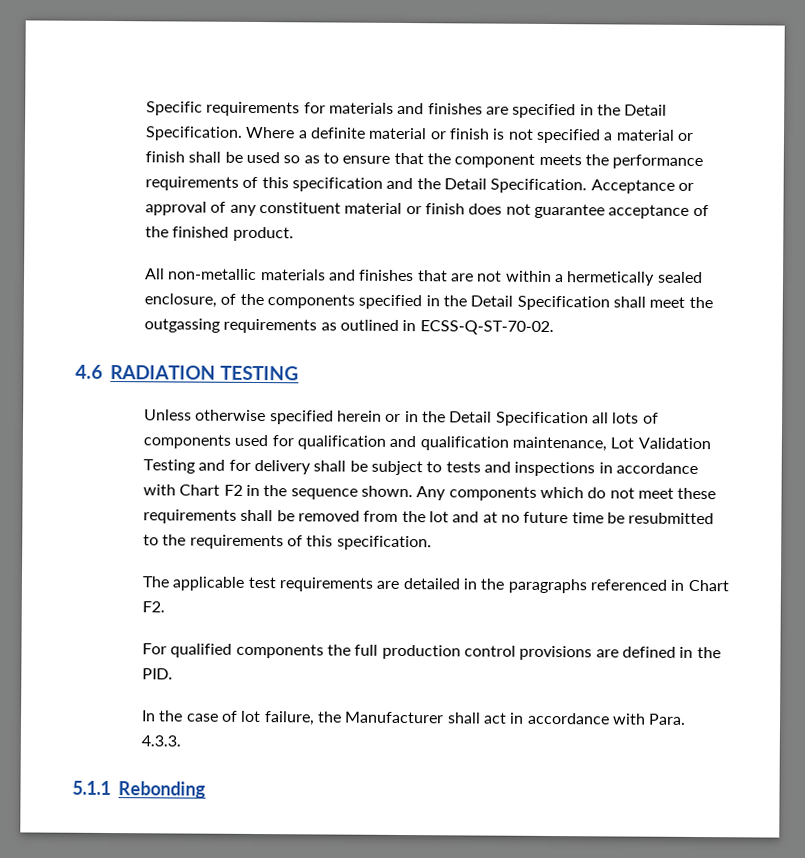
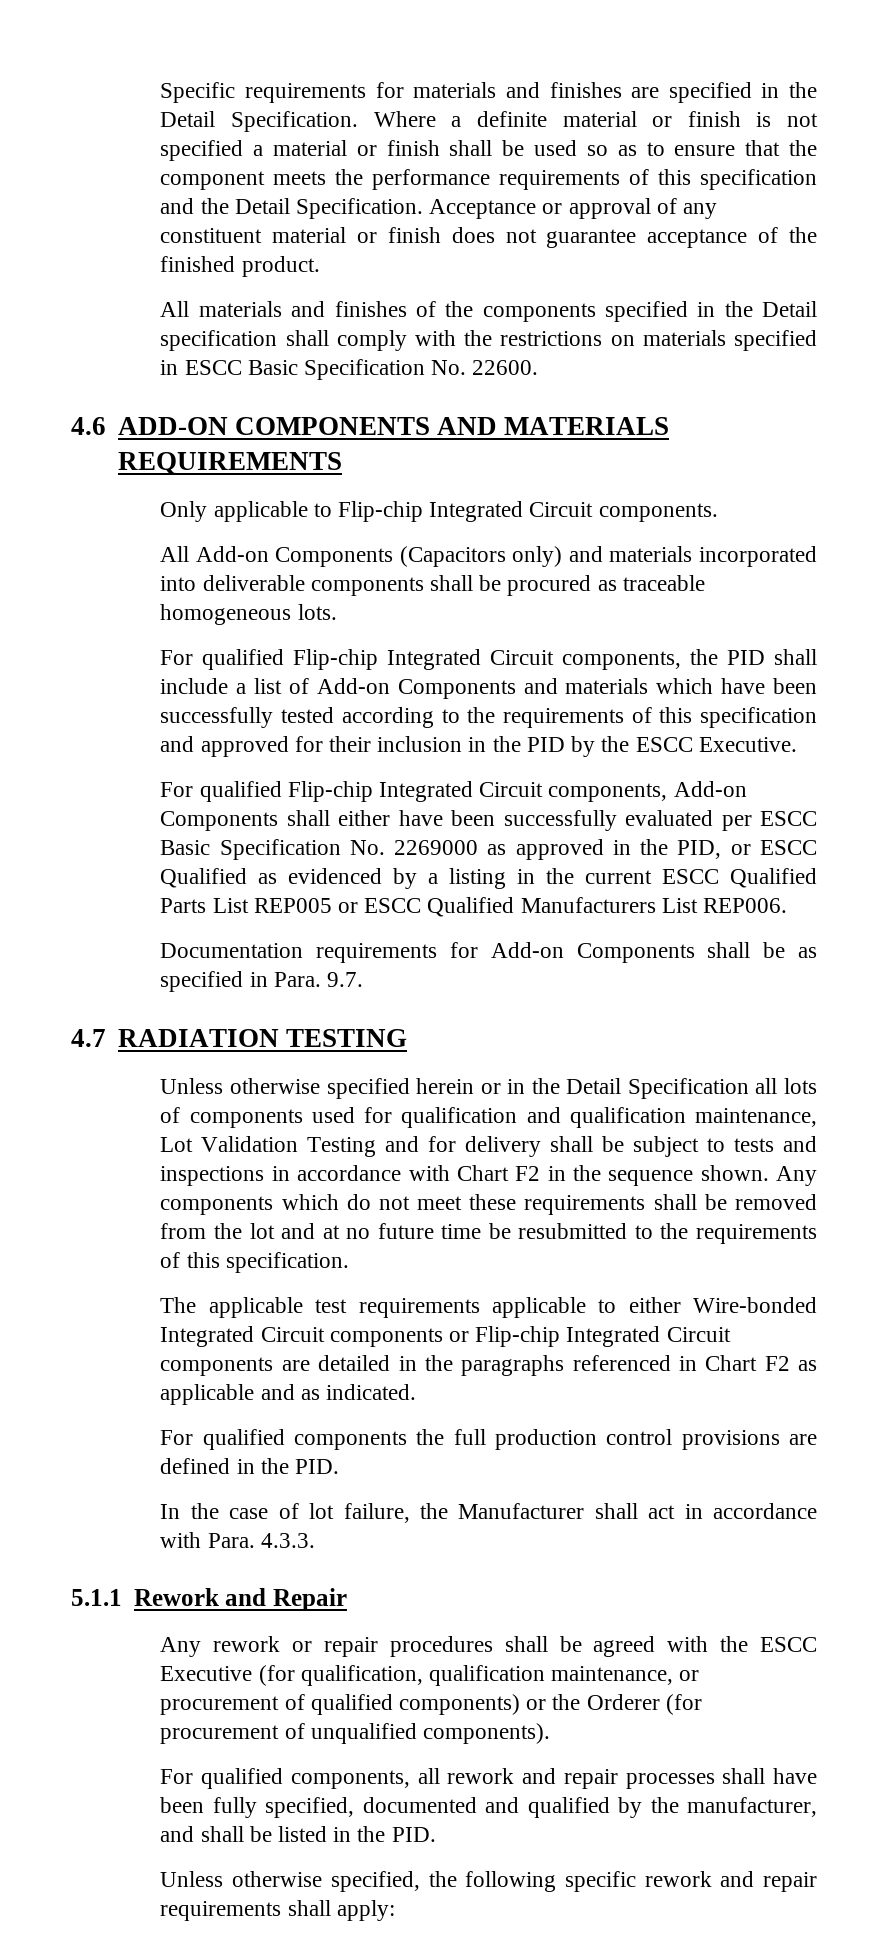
- All non-metallic materials and finishes that are not within a hermetically sealed enclosure, of the components specified in the Detail Specification shall meet the outgassing requirements as outlined in ECSS-Q-ST-70-02.
- 4.6 RADIATION TESTING
+ All materials and finishes of the components specified in the Detail specification shall comply with the restrictions on materials specified in ESCC Basic Specification No. 22600.
+ 4.6 ADD-ON COMPONENTS AND MATERIALS REQUIREMENTS
+ Only applicable to Flip-chip Integrated Circuit components.
+ All Add-on Components (Capacitors only) and materials incorporated into deliverable components shall be procured as traceable homogeneous lots.
+ For qualified Flip-chip Integrated Circuit components, the PID shall include a list of Add-on Components and materials which have been successfully tested according to the requirements of this specification and approved for their inclusion in the PID by the ESCC Executive.
+ For qualified Flip-chip Integrated Circuit components, Add-on Components shall either have been successfully evaluated per ESCC Basic Specification No. 2269000 as approved in the PID, or ESCC Qualified as evidenced by a listing in the current ESCC Qualified Parts List REP005 or ESCC Qualified Manufacturers List REP006.
+ Documentation requirements for Add-on Components shall be as specified in Para. 9.7.
+ 4.7 RADIATION TESTING
- The applicable test requirements are detailed in the paragraphs referenced in Chart F2.
+ The applicable test requirements applicable to either Wire-bonded Integrated Circuit components or Flip-chip Integrated Circuit components are detailed in the paragraphs referenced in Chart F2 as applicable and as indicated.
- 5.1.1 Rebonding
+ 5.1.1 Rework and Repair
+ Any rework or repair procedures shall be agreed with the ESCC Executive (for qualification, qualification maintenance, or procurement of qualified components) or the Orderer (for procurement of unqualified components).
+ For qualified components, all rework and repair processes shall have been fully specified, documented and qualified by the manufacturer, and shall be listed in the PID.
+ Unless otherwise specified, the following specific rework and repair requirements shall apply:

